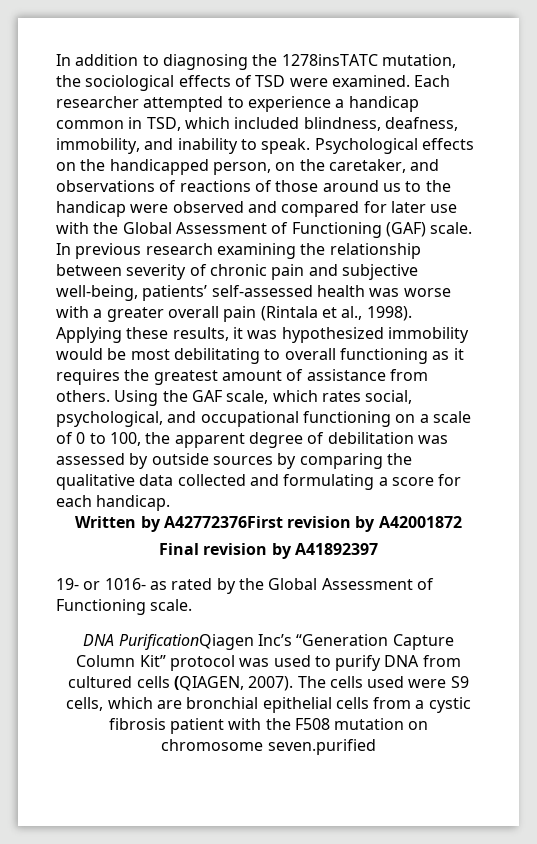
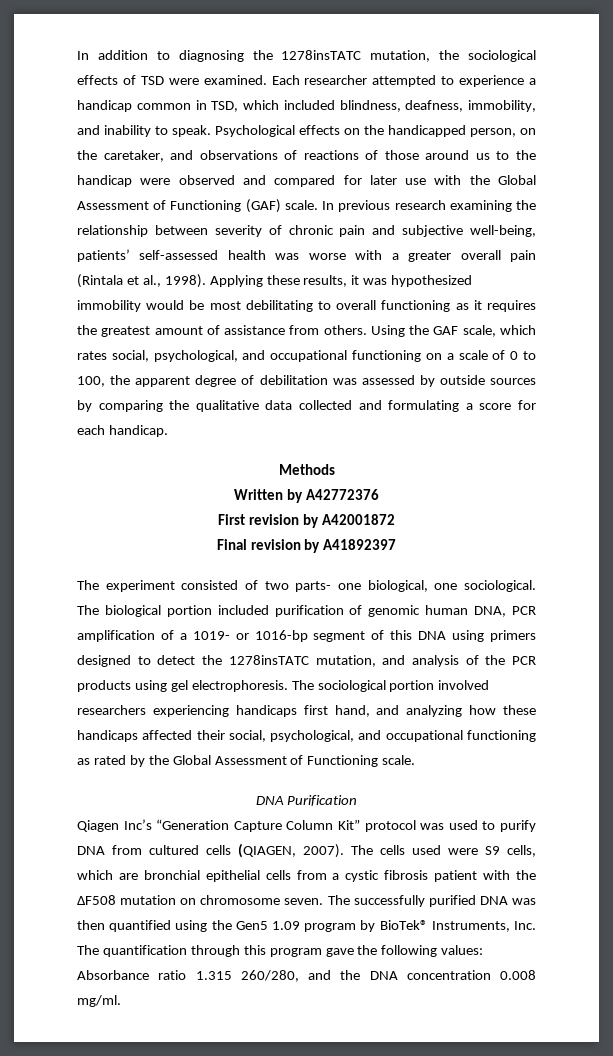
+ Methods
- Written by A42772376First revision by A42001872
+ Written by A42772376
+ First revision by A42001872
- 19- or 1016- as rated by the Global Assessment of Functioning scale.
+ The experiment consisted of two parts- one biological, one sociological. The biological portion included purification of genomic human DNA, PCR amplification of a 1019- or 1016-bp segment of this DNA using primers designed to detect the 1278insTATC mutation, and analysis of the PCR products using gel electrophoresis. The sociological portion involved researchers experiencing handicaps first hand, and analyzing how these handicaps affected their social, psychological, and occupational functioning as rated by the Global Assessment of Functioning scale.
- DNA PurificationQiagen Inc’s “Generation Capture Column Kit” protocol was used to purify DNA from cultured cells (QIAGEN, 2007).
+ DNA Purification
+ Qiagen Inc’s “Generation Capture Column Kit” protocol was used to purify DNA from cultured cells (QIAGEN, 2007).
- The cells used were S9 cells, which are bronchial epithelial cells from a cystic fibrosis patient with the F508 mutation on chromosome seven.purified
+ The cells used were S9 cells, which are bronchial epithelial cells from a cystic fibrosis patient with the ΔF508 mutation on chromosome seven. The successfully purified DNA was then quantified using the Gen5 1.09 program by BioTek® Instruments, Inc. The quantification through this program gave the following values: Absorbance ratio 1.315 260/280, and the DNA concentration 0.008 mg/ml.

